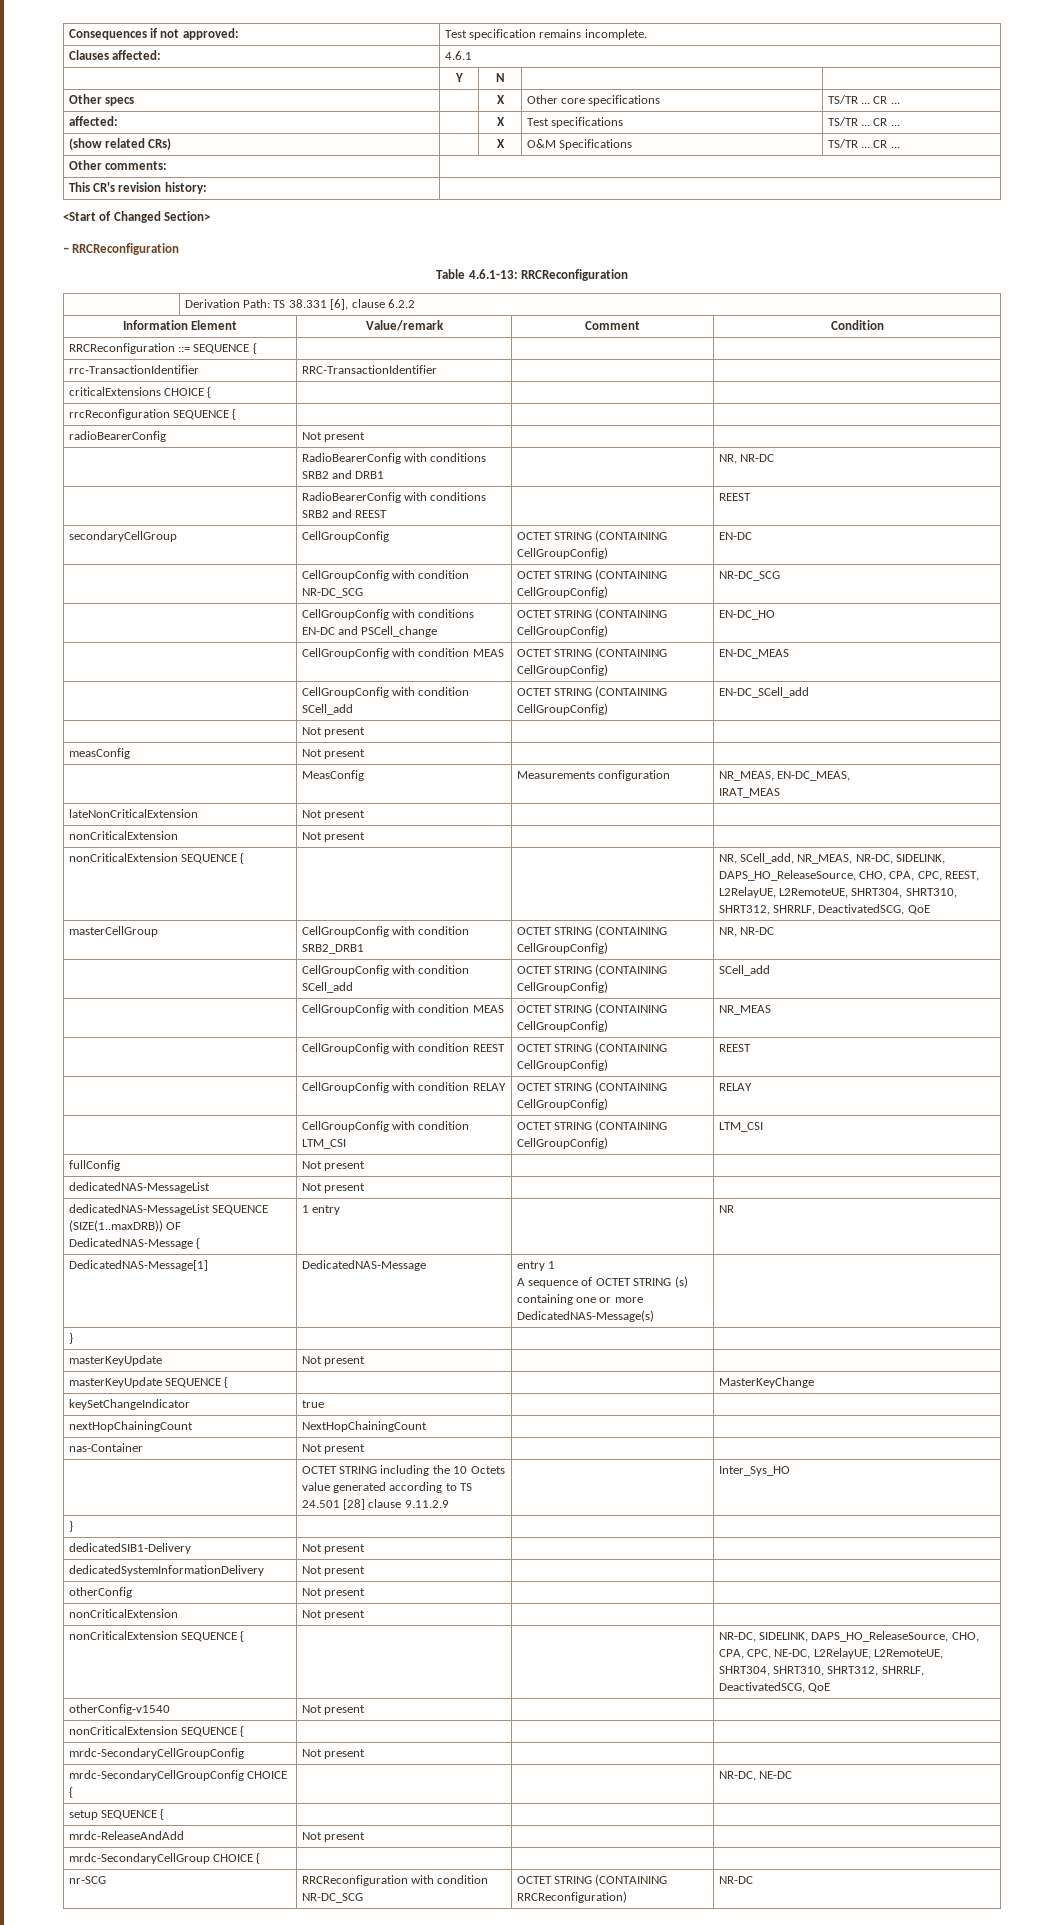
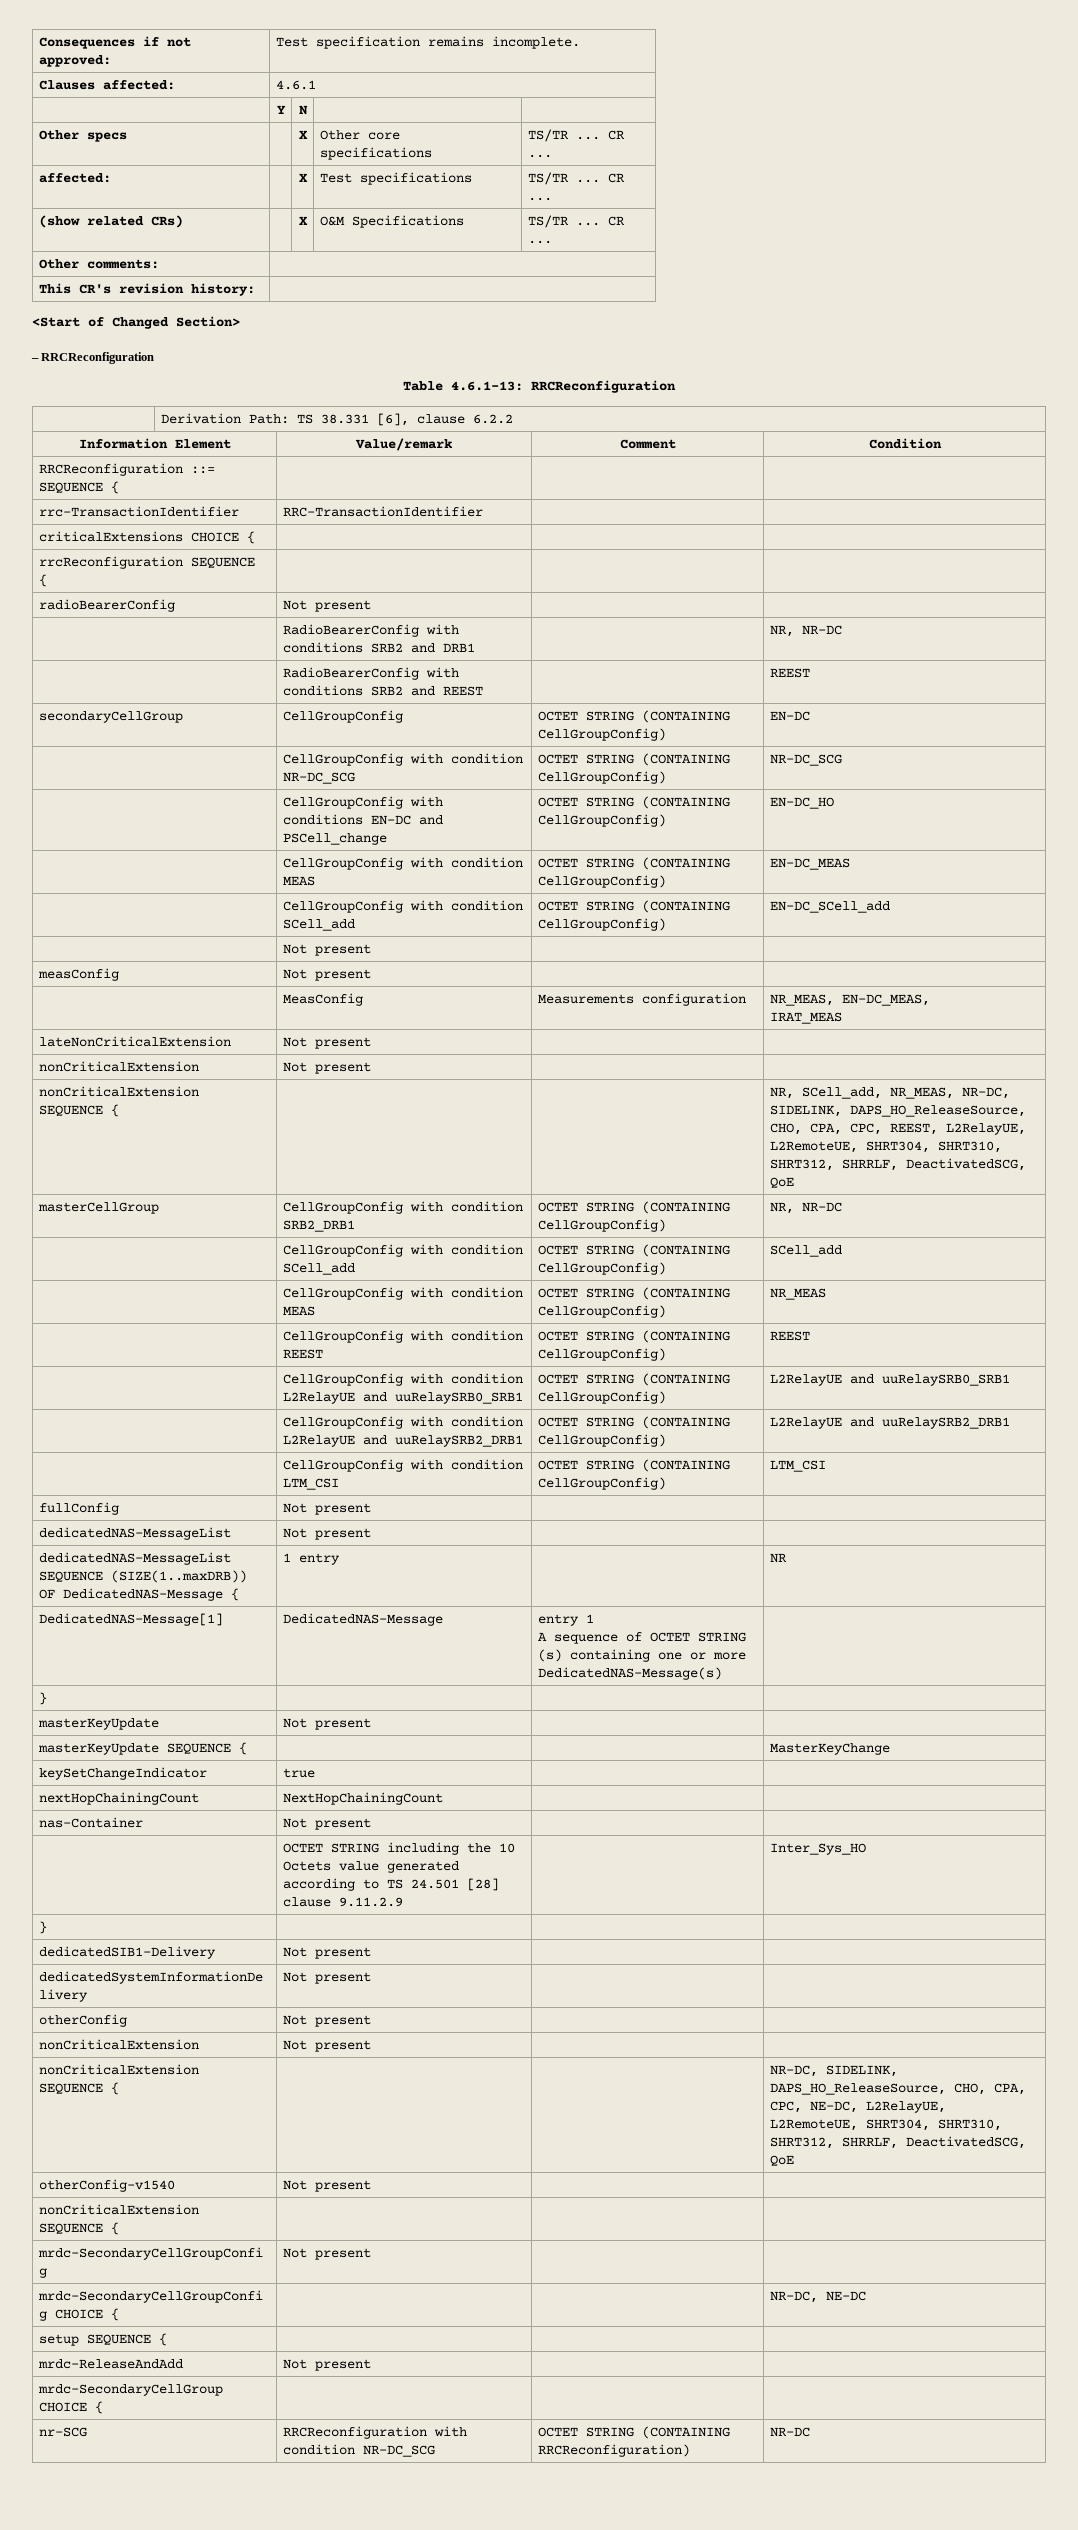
- | CellGroupConfig with condition RELAY | OCTET STRING (CONTAINING CellGroupConfig) | RELAY
+ | CellGroupConfig with condition L2RelayUE and uuRelaySRB0_SRB1 | OCTET STRING (CONTAINING CellGroupConfig) | L2RelayUE and uuRelaySRB0_SRB1
+ | CellGroupConfig with condition L2RelayUE and uuRelaySRB2_DRB1 | OCTET STRING (CONTAINING CellGroupConfig) | L2RelayUE and uuRelaySRB2_DRB1

